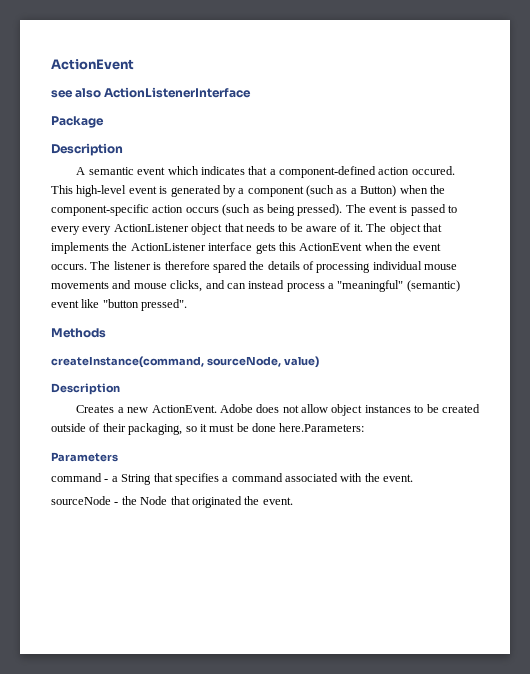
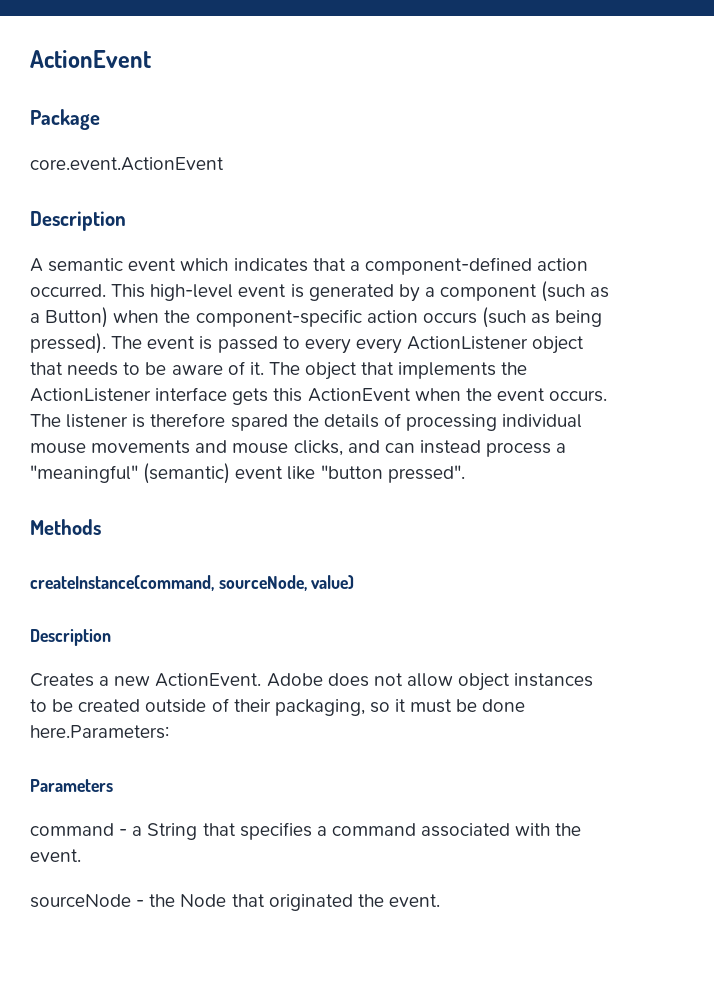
- see also ActionListenerInterface
  Package
+ core.event.ActionEvent
- A semantic event which indicates that a component-defined action occured.
+ A semantic event which indicates that a component-defined action occurred.

